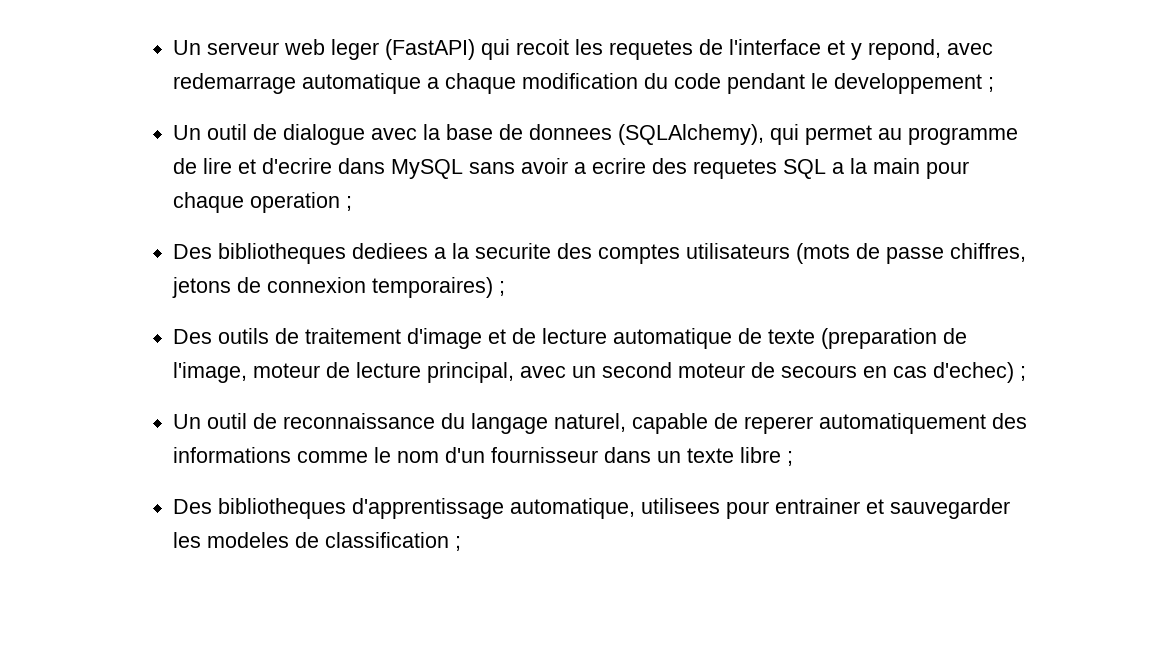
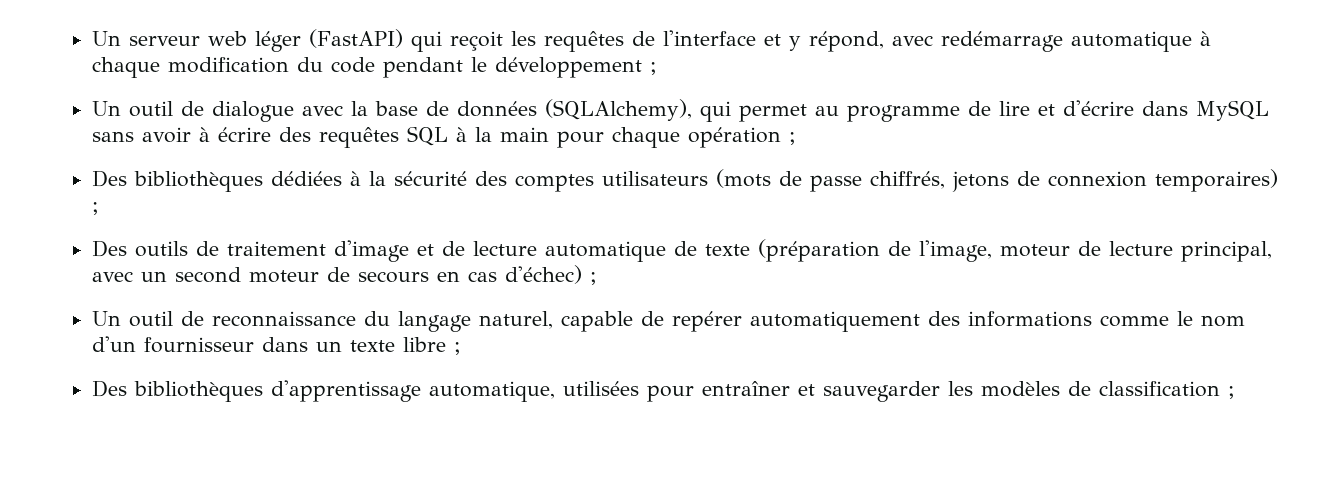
- Un serveur web leger (FastAPI) qui recoit les requetes de l'interface et y repond, avec redemarrage automatique a chaque modification du code pendant le developpement ;
+ Un serveur web léger (FastAPI) qui reçoit les requêtes de l'interface et y répond, avec redémarrage automatique à chaque modification du code pendant le développement ;
- Un outil de dialogue avec la base de donnees (SQLAlchemy), qui permet au programme de lire et d'ecrire dans MySQL sans avoir a ecrire des requetes SQL a la main pour chaque operation ;
- Des bibliotheques dediees a la securite des comptes utilisateurs (mots de passe chiffres, jetons de connexion temporaires) ;
+ Un outil de dialogue avec la base de données (SQLAlchemy), qui permet au programme de lire et d'écrire dans MySQL sans avoir à écrire des requêtes SQL à la main pour chaque opération ;
+ Des bibliothèques dédiées à la sécurité des comptes utilisateurs (mots de passe chiffrés, jetons de connexion temporaires) ;
- Des outils de traitement d'image et de lecture automatique de texte (preparation de l'image, moteur de lecture principal, avec un second moteur de secours en cas d'echec) ;
+ Des outils de traitement d'image et de lecture automatique de texte (préparation de l'image, moteur de lecture principal, avec un second moteur de secours en cas d'échec) ;
- Un outil de reconnaissance du langage naturel, capable de reperer automatiquement des informations comme le nom d'un fournisseur dans un texte libre ;
+ Un outil de reconnaissance du langage naturel, capable de repérer automatiquement des informations comme le nom d'un fournisseur dans un texte libre ;
- Des bibliotheques d'apprentissage automatique, utilisees pour entrainer et sauvegarder les modeles de classification ;
+ Des bibliothèques d'apprentissage automatique, utilisées pour entraîner et sauvegarder les modèles de classification ;

